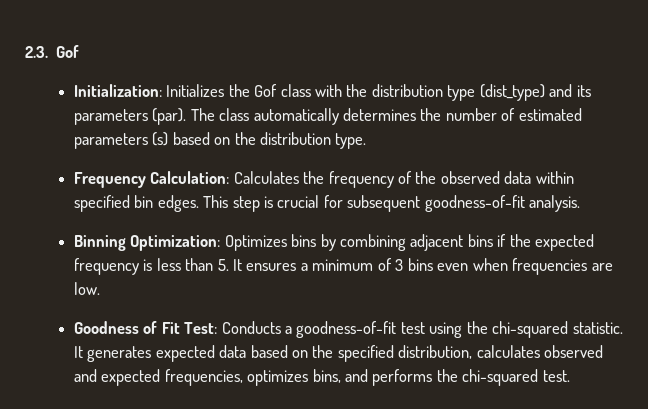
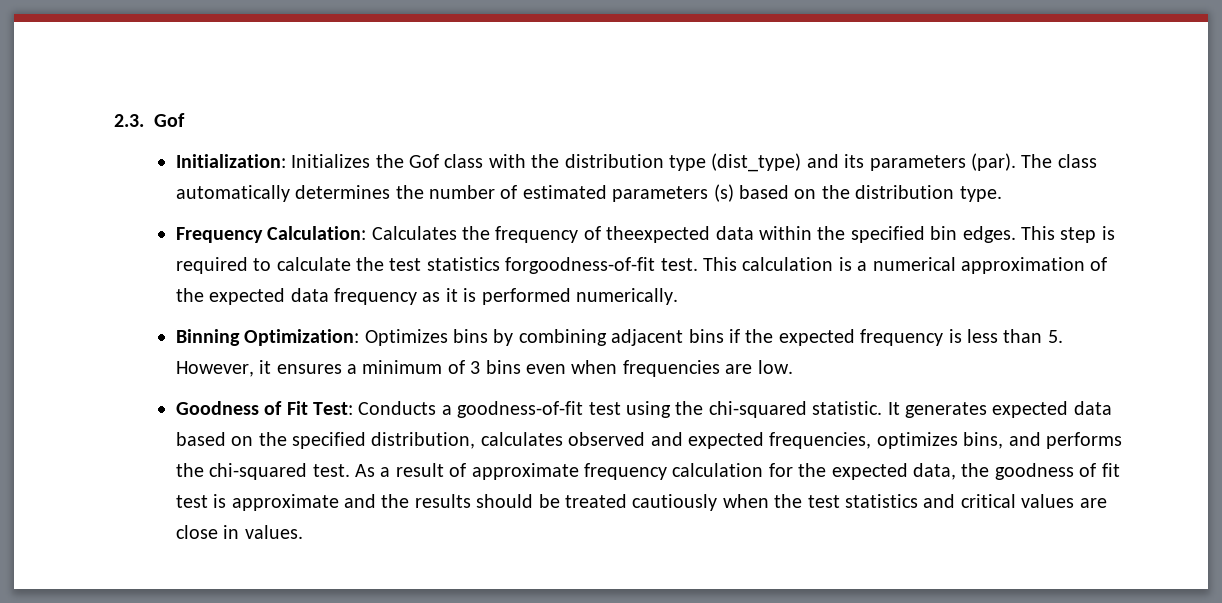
- Frequency Calculation: Calculates the frequency of the observed data within specified bin edges.
+ Frequency Calculation: Calculates the frequency of theexpected data within the specified bin edges.
- This step is crucial for subsequent goodness-of-fit analysis.
+ This step is required to calculate the test statistics forgoodness-of-fit test. This calculation is a numerical approximation of the expected data frequency as it is performed numerically.
- Binning Optimization: Optimizes bins by combining adjacent bins if the expected frequency is less than 5. It ensures a minimum of 3 bins even when frequencies are low.
+ Binning Optimization: Optimizes bins by combining adjacent bins if the expected frequency is less than 5. However, it ensures a minimum of 3 bins even when frequencies are low.
+ As a result of approximate frequency calculation for the expected data, the goodness of fit test is approximate and the results should be treated cautiously when the test statistics and critical values are close in values.

